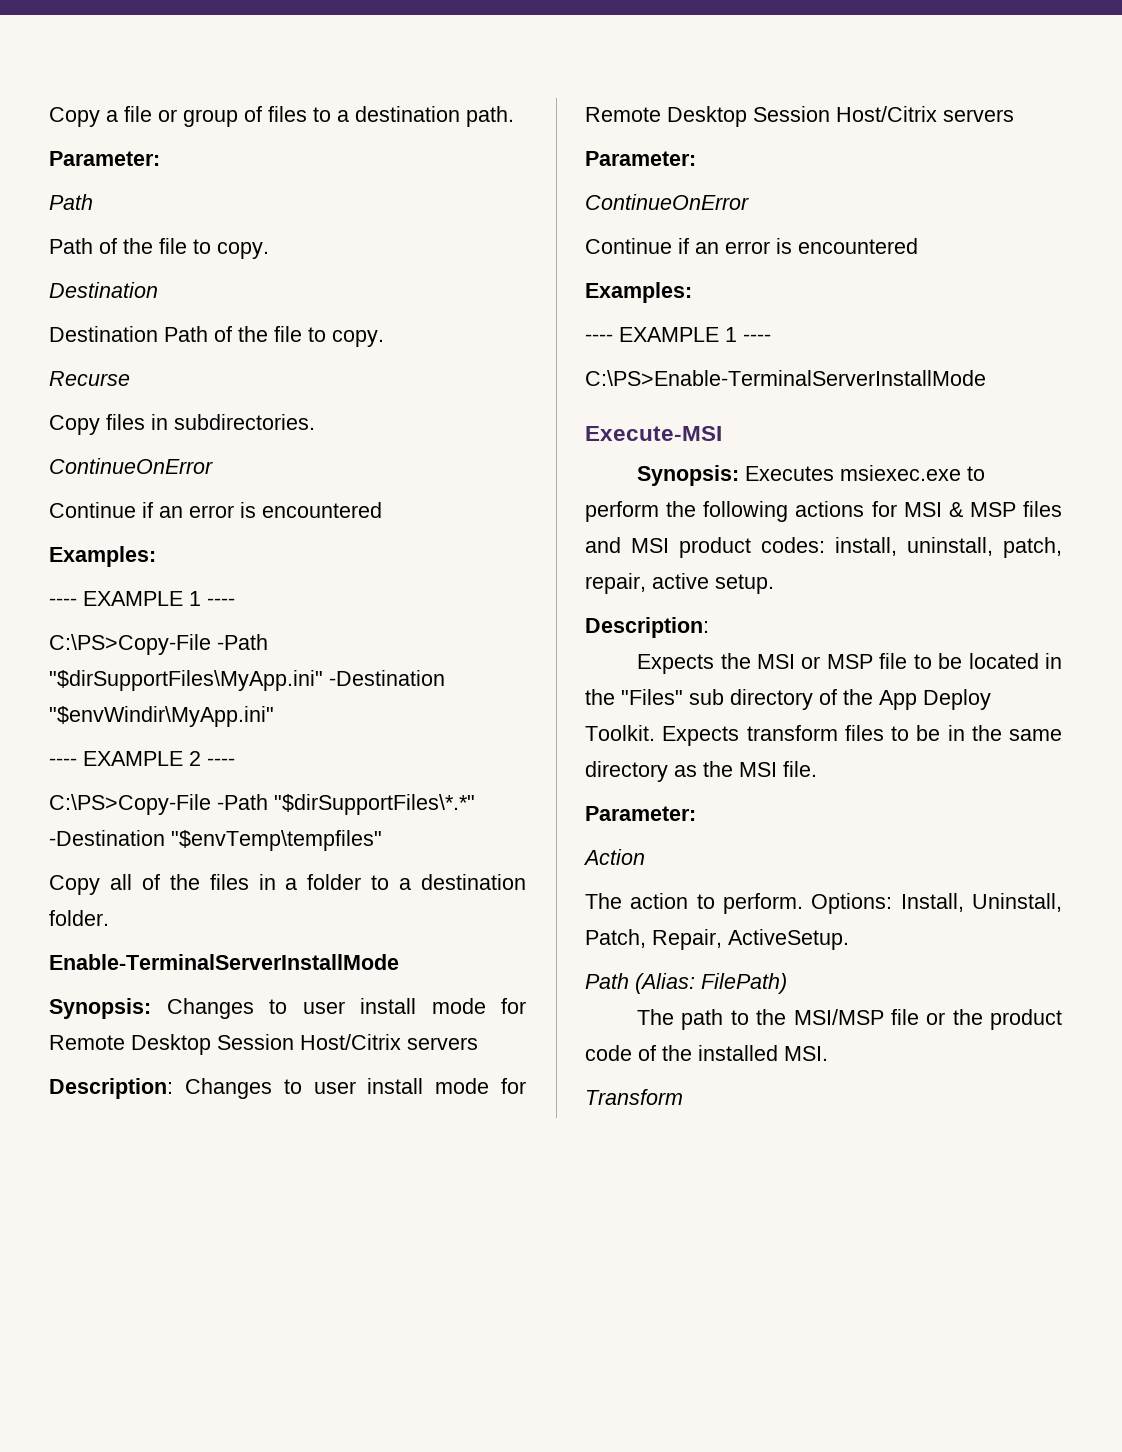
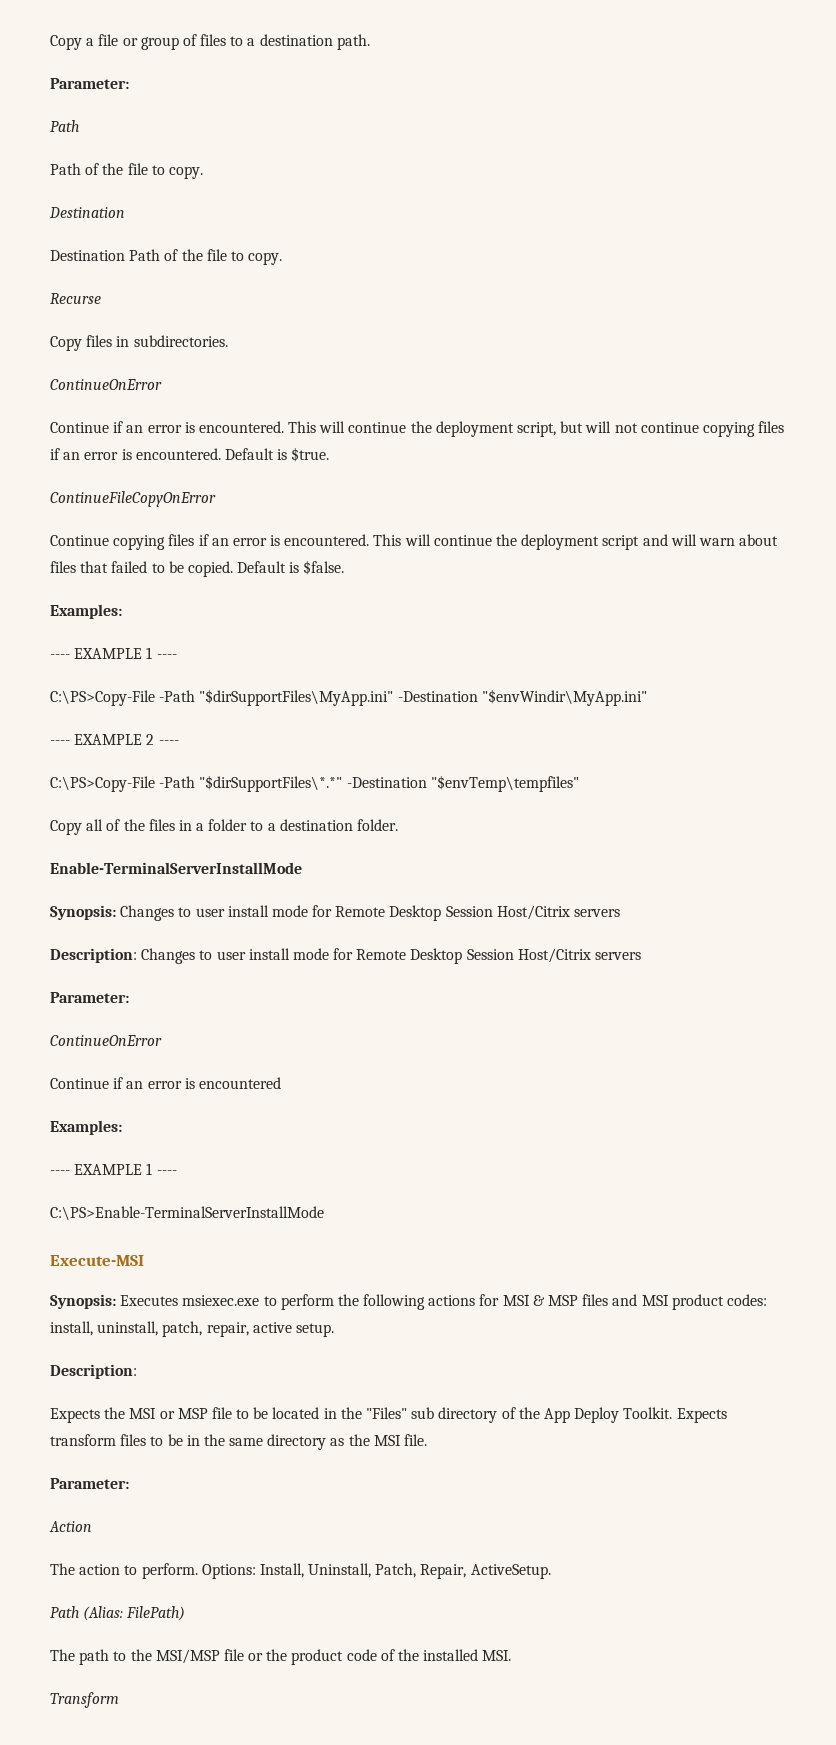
  Copy files in subdirectories.
  ContinueOnError
- Continue if an error is encountered
+ Continue if an error is encountered. This will continue the deployment script, but will not continue copying files if an error is encountered. Default is $true.
+ ContinueFileCopyOnError
+ Continue copying files if an error is encountered. This will continue the deployment script and will warn about files that failed to be copied. Default is $false.

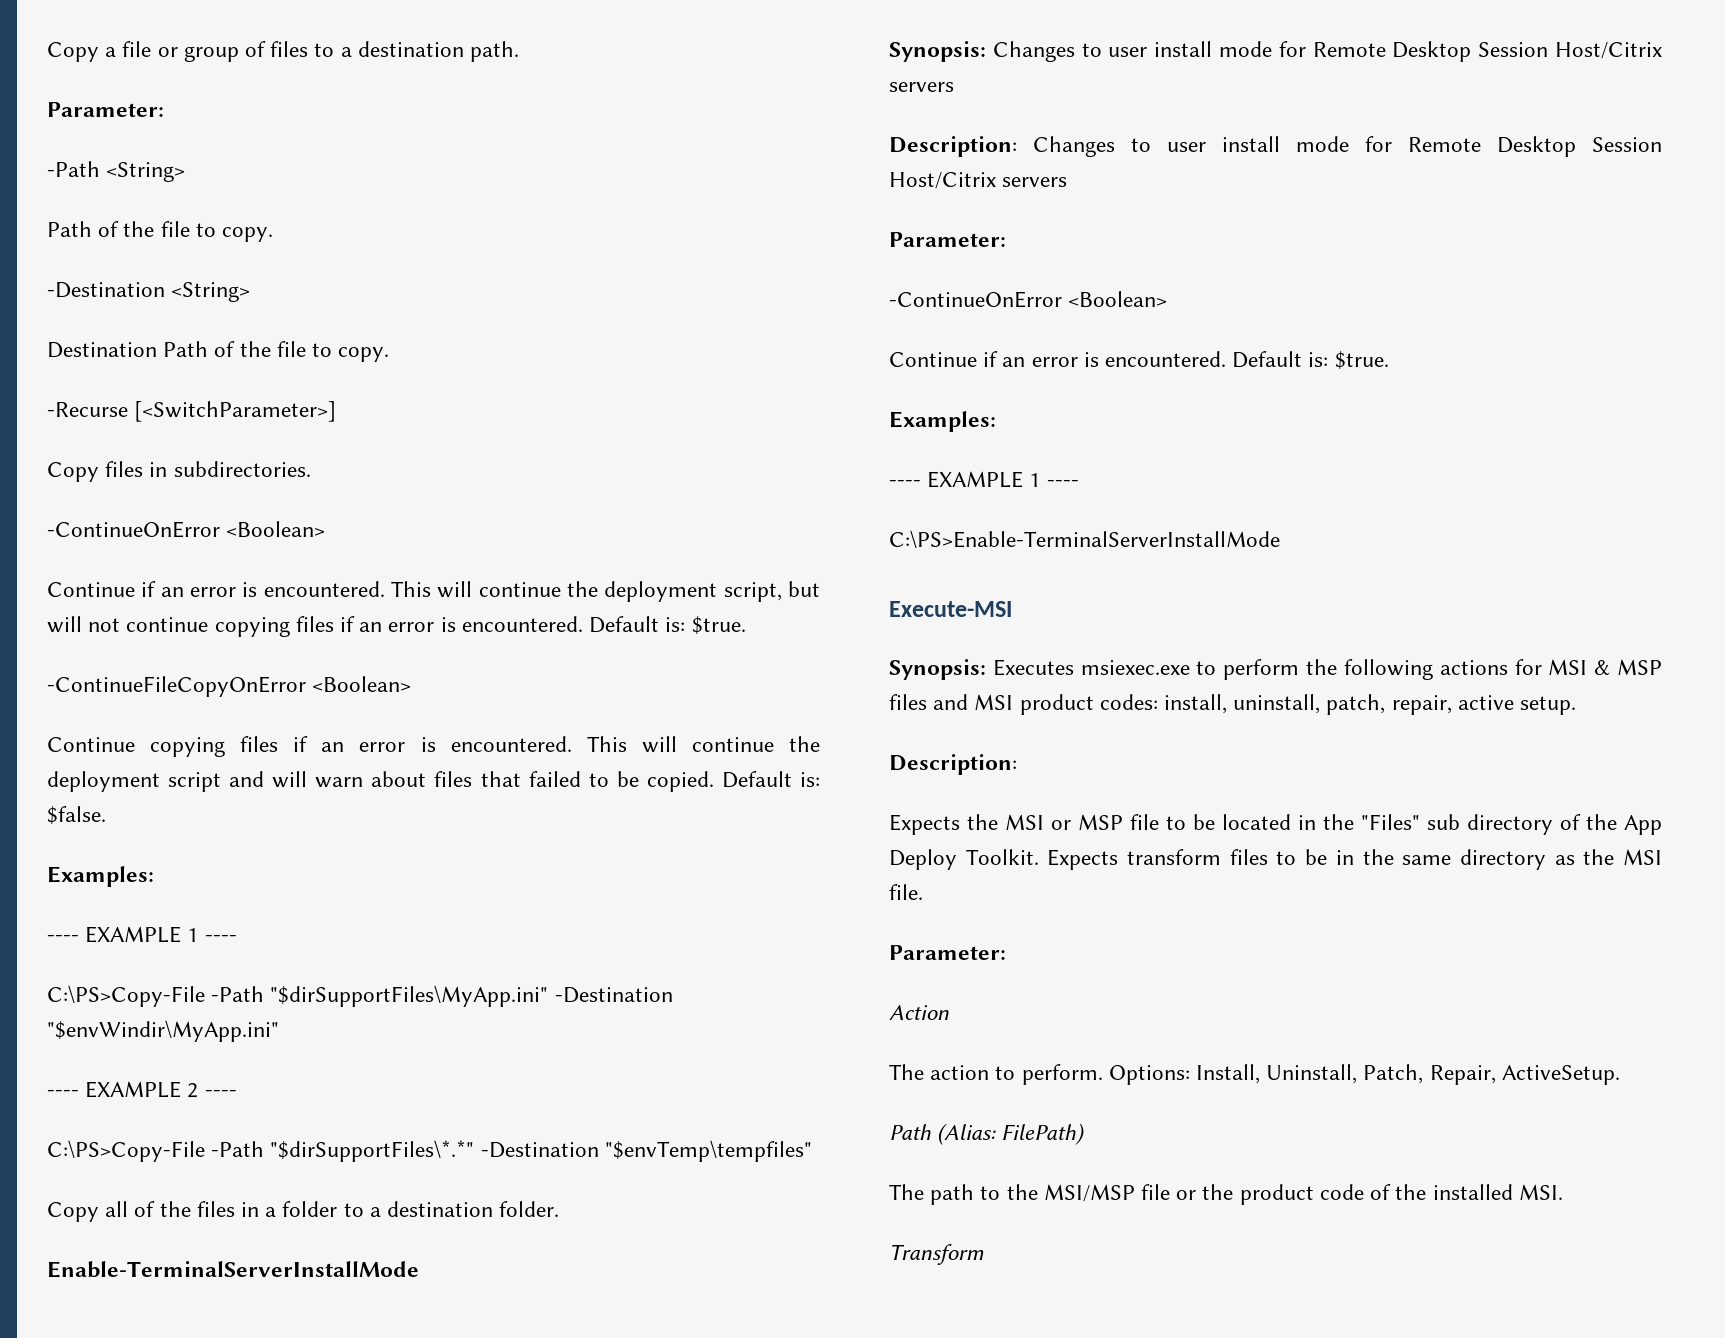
  Copy a file or group of files to a destination path.
  Parameter:
- Path
+ -Path <String>
  Path of the file to copy.
- Destination
+ -Destination <String>
- Recurse
+ -Recurse [<SwitchParameter>]
  Copy files in subdirectories.
- ContinueOnError
+ -ContinueOnError <Boolean>
- This will continue the deployment script, but will not continue copying files if an error is encountered. Default is $true.
- ContinueFileCopyOnError
+ This will continue the deployment script, but will not continue copying files if an error is encountered. Default is: $true.
+ -ContinueFileCopyOnError <Boolean>
- Default is $false.
+ Default is: $false.
  Description: Changes to user install mode for Remote Desktop Session Host/Citrix servers
  Parameter:
- ContinueOnError
- Continue if an error is encountered
+ -ContinueOnError <Boolean>
+ Continue if an error is encountered. Default is: $true.

